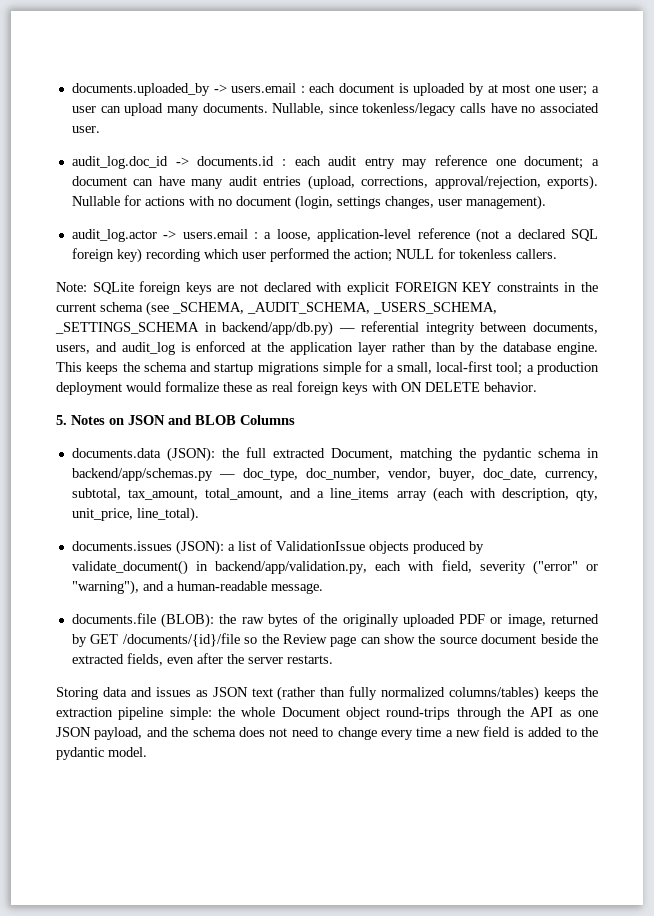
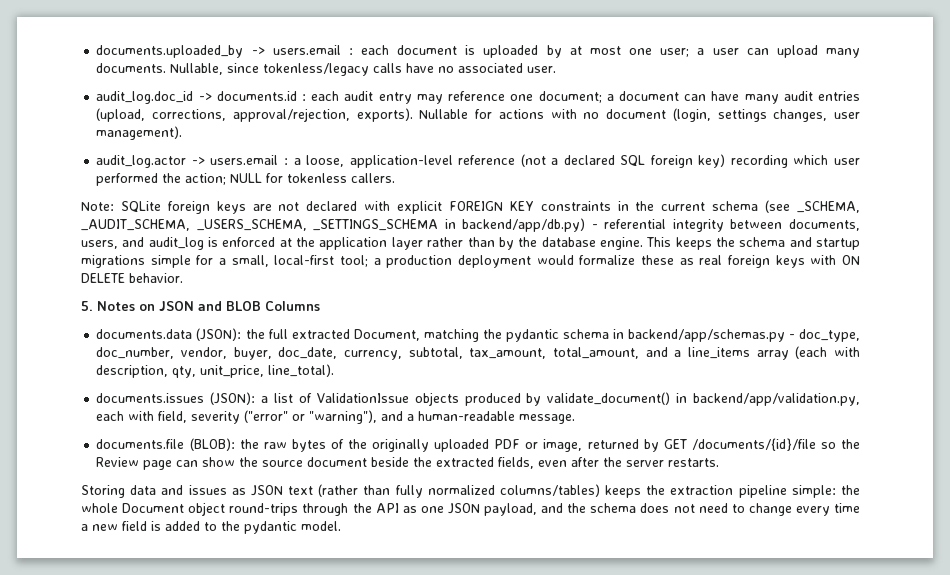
- Note: SQLite foreign keys are not declared with explicit FOREIGN KEY constraints in the current schema (see _SCHEMA, _AUDIT_SCHEMA, _USERS_SCHEMA, _SETTINGS_SCHEMA in backend/app/db.py) — referential integrity between documents, users, and audit_log is enforced at the application layer rather than by the database engine.
+ Note: SQLite foreign keys are not declared with explicit FOREIGN KEY constraints in the current schema (see _SCHEMA, _AUDIT_SCHEMA, _USERS_SCHEMA, _SETTINGS_SCHEMA in backend/app/db.py) - referential integrity between documents, users, and audit_log is enforced at the application layer rather than by the database engine.
- documents.data (JSON): the full extracted Document, matching the pydantic schema in backend/app/schemas.py — doc_type, doc_number, vendor, buyer, doc_date, currency, subtotal, tax_amount, total_amount, and a line_items array (each with description, qty, unit_price, line_total).
+ documents.data (JSON): the full extracted Document, matching the pydantic schema in backend/app/schemas.py - doc_type, doc_number, vendor, buyer, doc_date, currency, subtotal, tax_amount, total_amount, and a line_items array (each with description, qty, unit_price, line_total).

